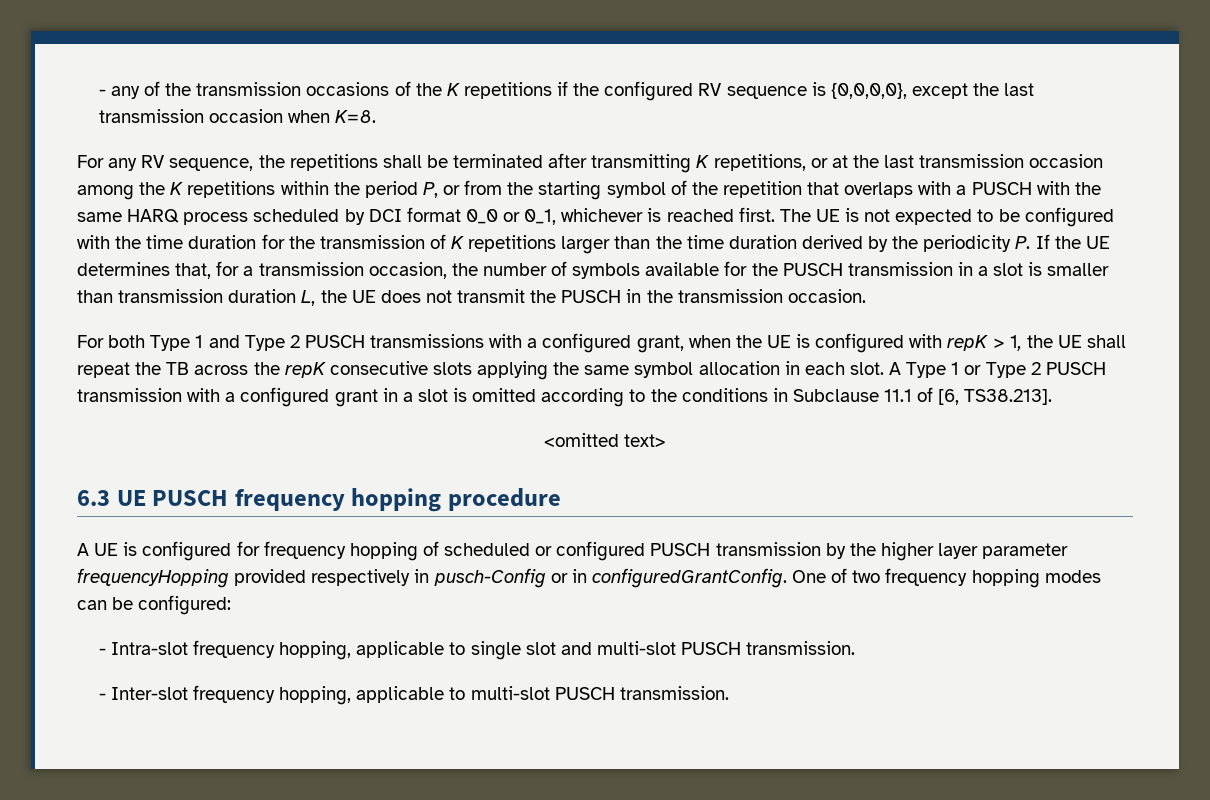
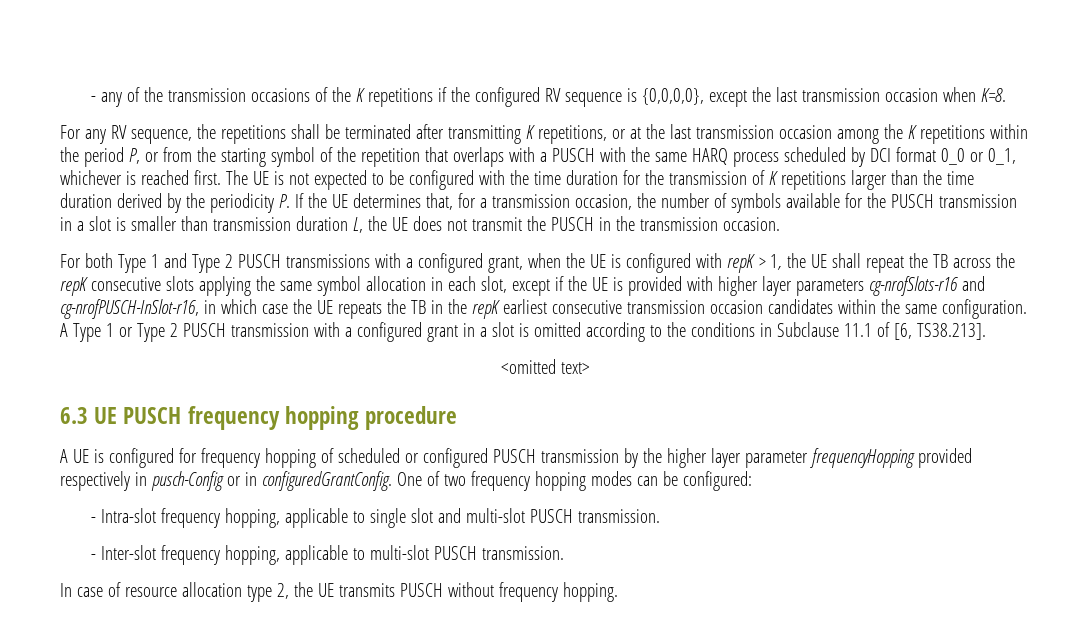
- For both Type 1 and Type 2 PUSCH transmissions with a configured grant, when the UE is configured with repK > 1, the UE shall repeat the TB across the repK consecutive slots applying the same symbol allocation in each slot.
+ For both Type 1 and Type 2 PUSCH transmissions with a configured grant, when the UE is configured with repK > 1, the UE shall repeat the TB across the repK consecutive slots applying the same symbol allocation in each slot, except if the UE is provided with higher layer parameters cg-nrofSlots-r16 and cg-nrofPUSCH-InSlot-r16, in which case the UE repeats the TB in the repK earliest consecutive transmission occasion candidates within the same configuration.
+ In case of resource allocation type 2, the UE transmits PUSCH without frequency hopping.

